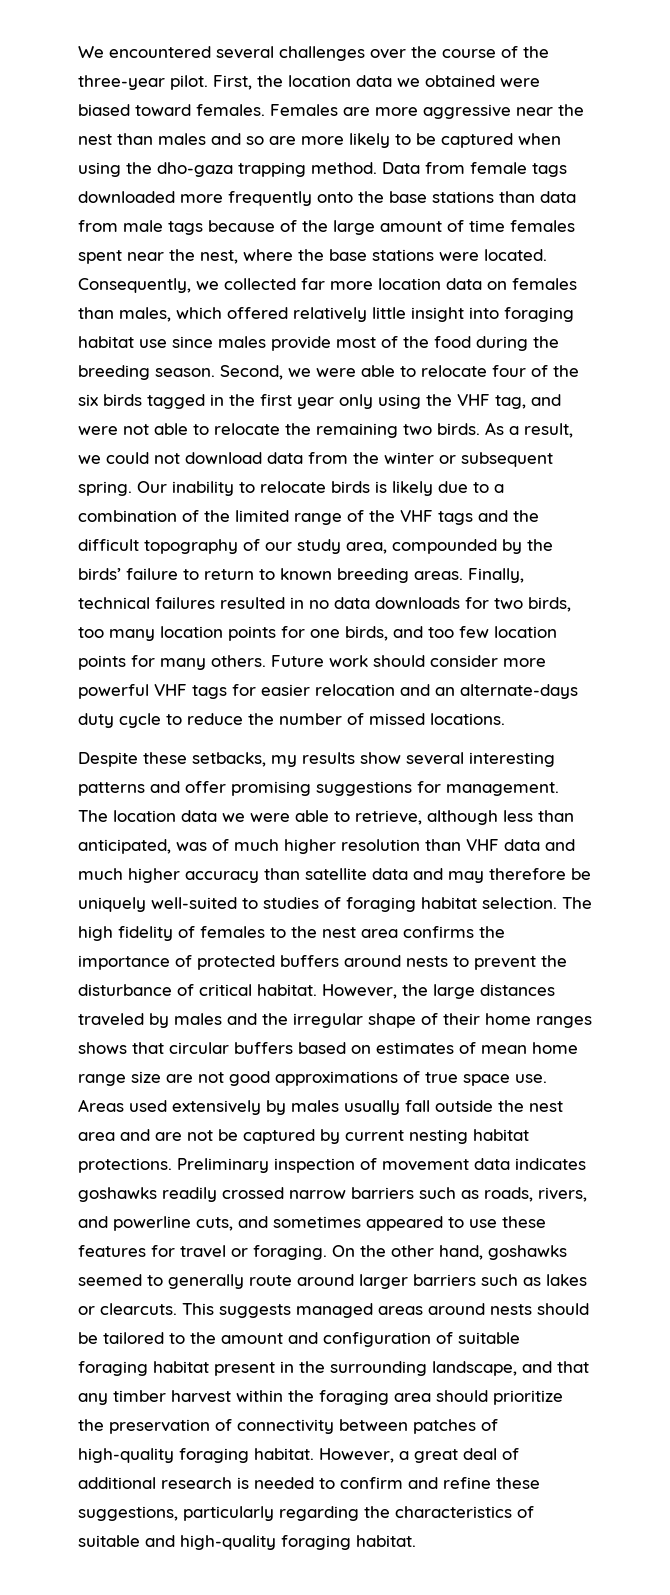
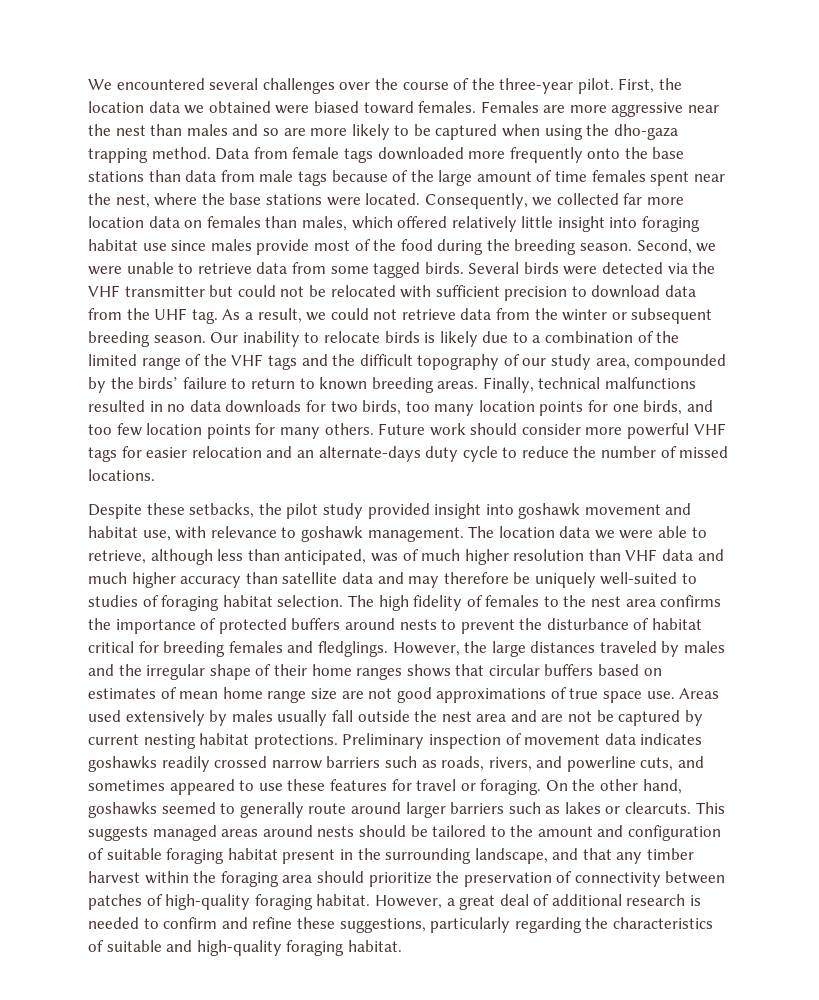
- Second, we were able to relocate four of the six birds tagged in the first year only using the VHF tag, and were not able to relocate the remaining two birds.
+ Second, we were unable to retrieve data from some tagged birds. Several birds were detected via the VHF transmitter but could not be relocated with sufficient precision to download data from the UHF tag.
- As a result, we could not download data from the winter or subsequent spring.
+ As a result, we could not retrieve data from the winter or subsequent breeding season.
- Finally, technical failures resulted in no data downloads for two birds, too many location points for one birds, and too few location points for many others.
+ Finally, technical malfunctions resulted in no data downloads for two birds, too many location points for one birds, and too few location points for many others.
- Despite these setbacks, my results show several interesting patterns and offer promising suggestions for management.
+ Despite these setbacks, the pilot study provided insight into goshawk movement and habitat use, with relevance to goshawk management.
- The high fidelity of females to the nest area confirms the importance of protected buffers around nests to prevent the disturbance of critical habitat.
+ The high fidelity of females to the nest area confirms the importance of protected buffers around nests to prevent the disturbance of habitat critical for breeding females and fledglings.

